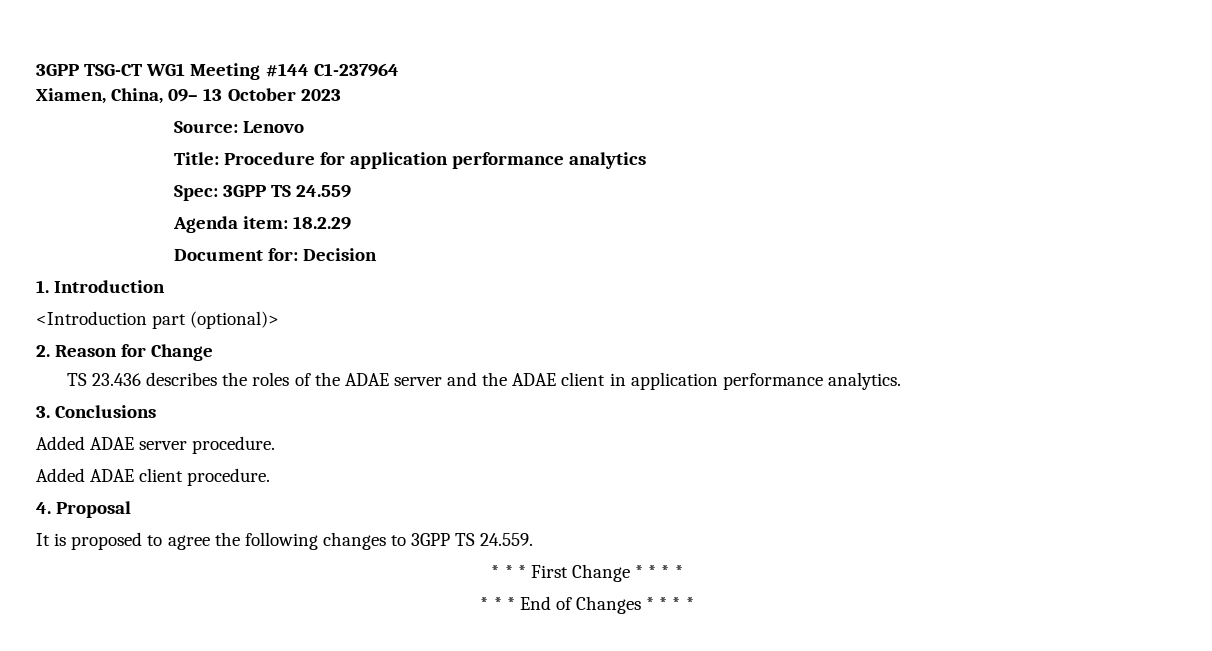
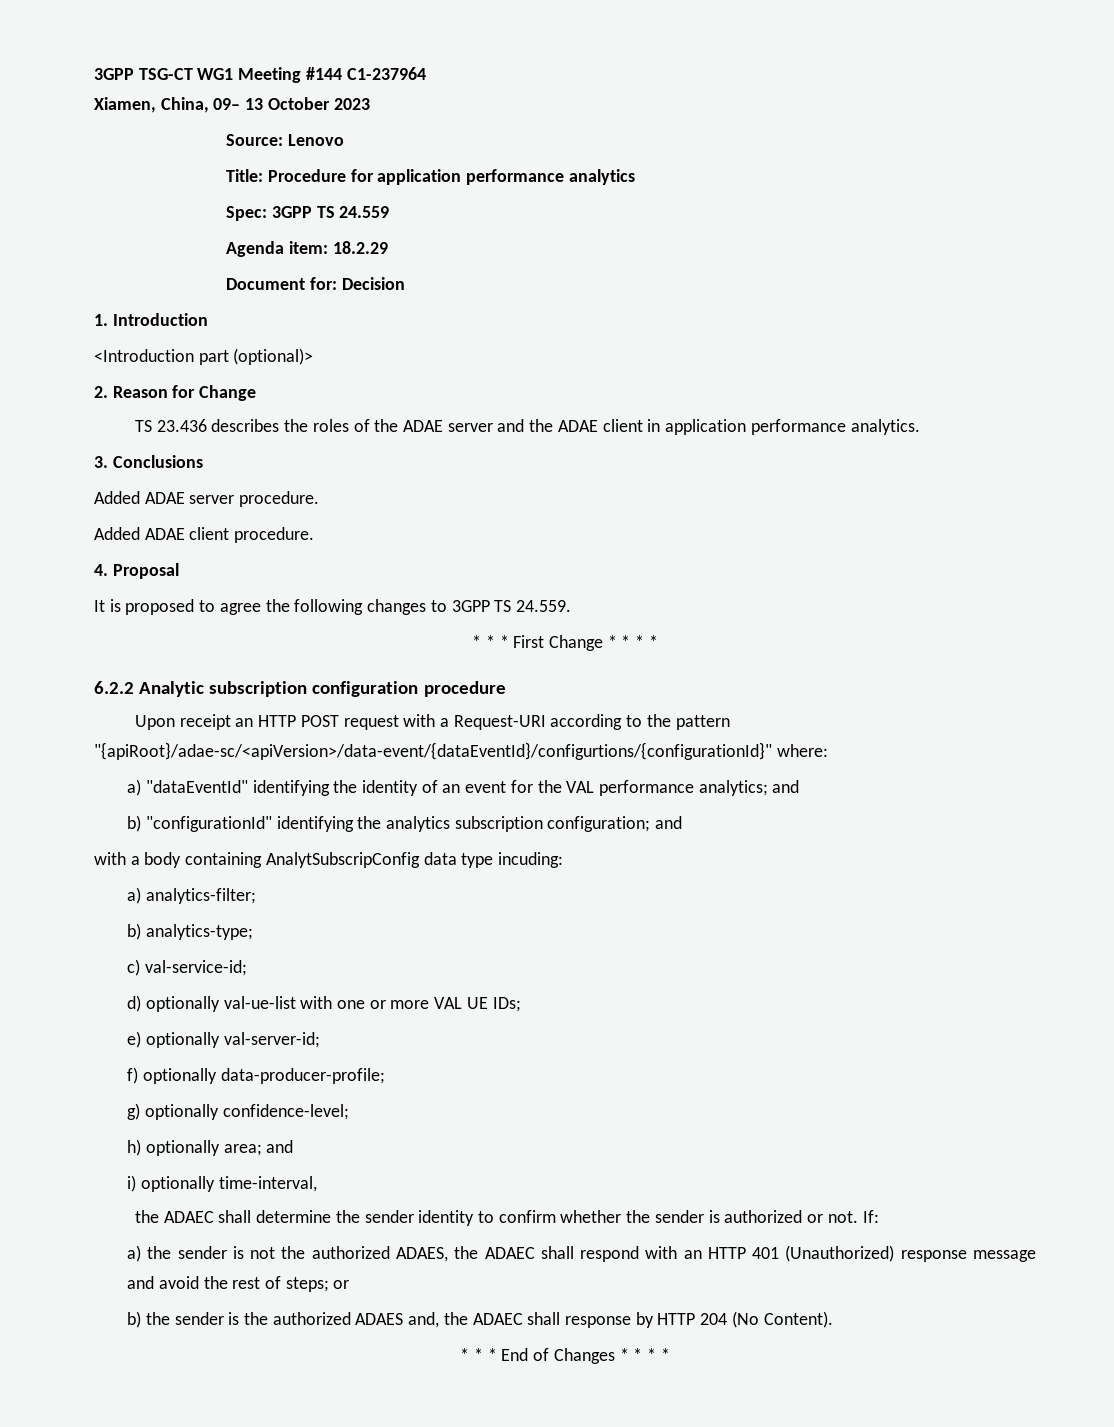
+ 6.2.2 Analytic subscription configuration procedure
+ Upon receipt an HTTP POST request with a Request-URI according to the pattern "{apiRoot}/adae-sc/<apiVersion>/data-event/{dataEventId}/configurtions/{configurationId}" where:
+ a) "dataEventId" identifying the identity of an event for the VAL performance analytics; and
+ b) "configurationId" identifying the analytics subscription configuration; and
+ with a body containing AnalytSubscripConfig data type incuding:
+ a) analytics-filter;
+ b) analytics-type;
+ c) val-service-id;
+ d) optionally val-ue-list with one or more VAL UE IDs;
+ e) optionally val-server-id;
+ f) optionally data-producer-profile;
+ g) optionally confidence-level;
+ h) optionally area; and
+ i) optionally time-interval,
+ the ADAEC shall determine the sender identity to confirm whether the sender is authorized or not. If:
+ a) the sender is not the authorized ADAES, the ADAEC shall respond with an HTTP 401 (Unauthorized) response message and avoid the rest of steps; or
+ b) the sender is the authorized ADAES and, the ADAEC shall response by HTTP 204 (No Content).

